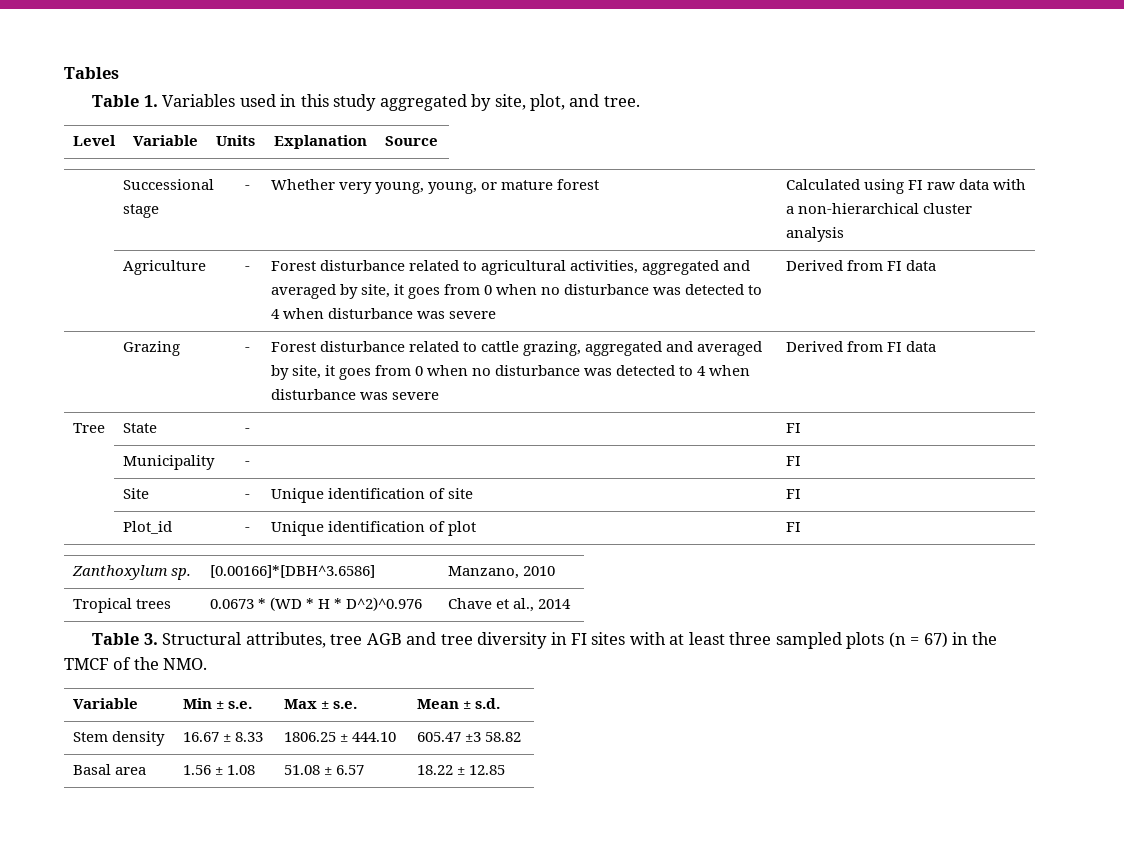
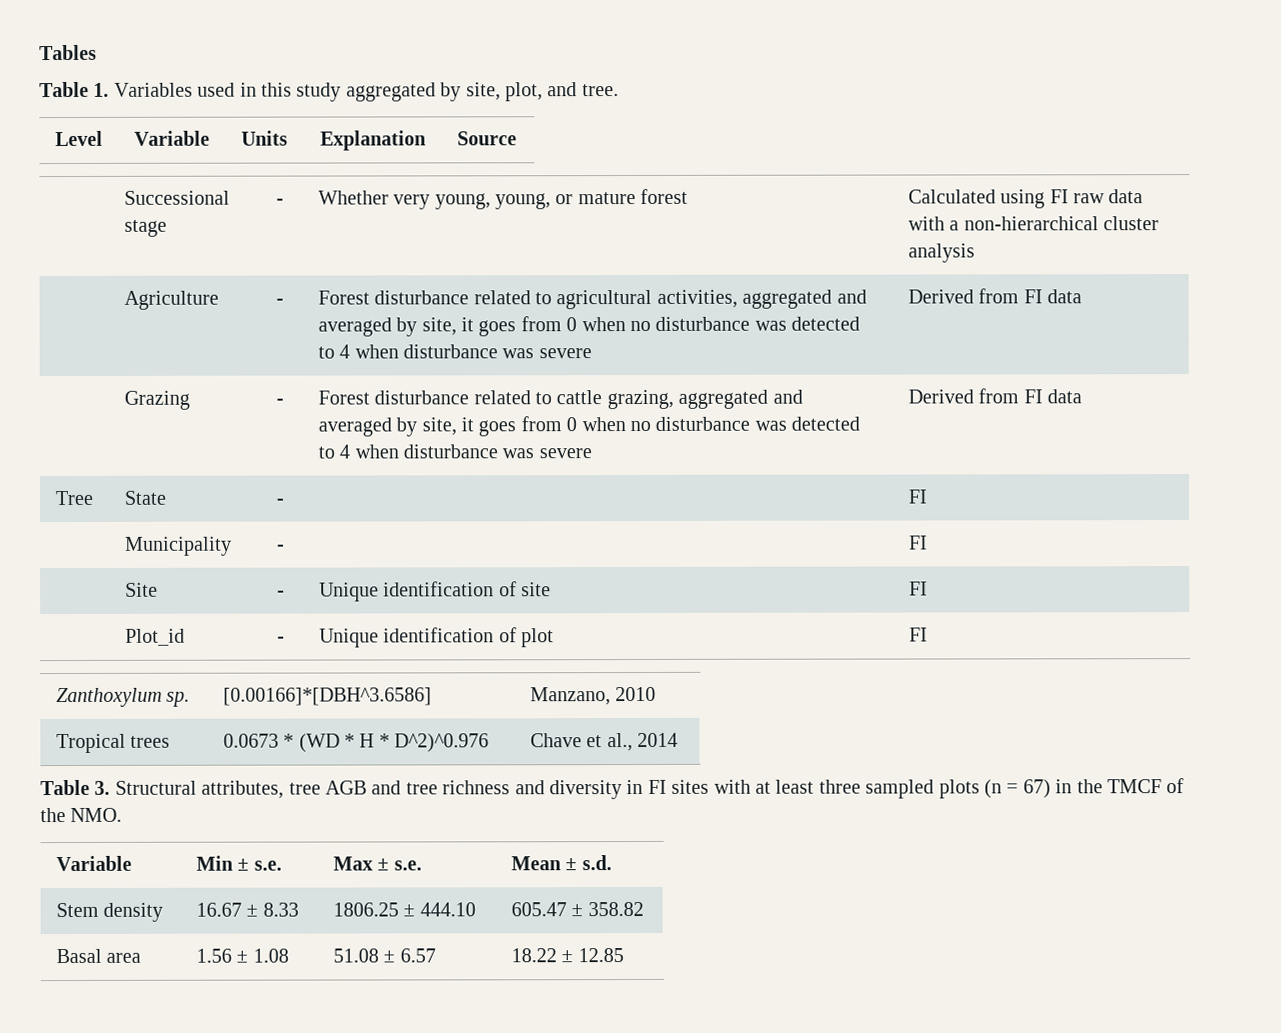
- Table 3. Structural attributes, tree AGB and tree diversity in FI sites with at least three sampled plots (n = 67) in the TMCF of the NMO.
+ Table 3. Structural attributes, tree AGB and tree richness and diversity in FI sites with at least three sampled plots (n = 67) in the TMCF of the NMO.
- Stem density | 16.67 ± 8.33 | 1806.25 ± 444.10 | 605.47 ±3 58.82
+ Stem density | 16.67 ± 8.33 | 1806.25 ± 444.10 | 605.47 ± 358.82

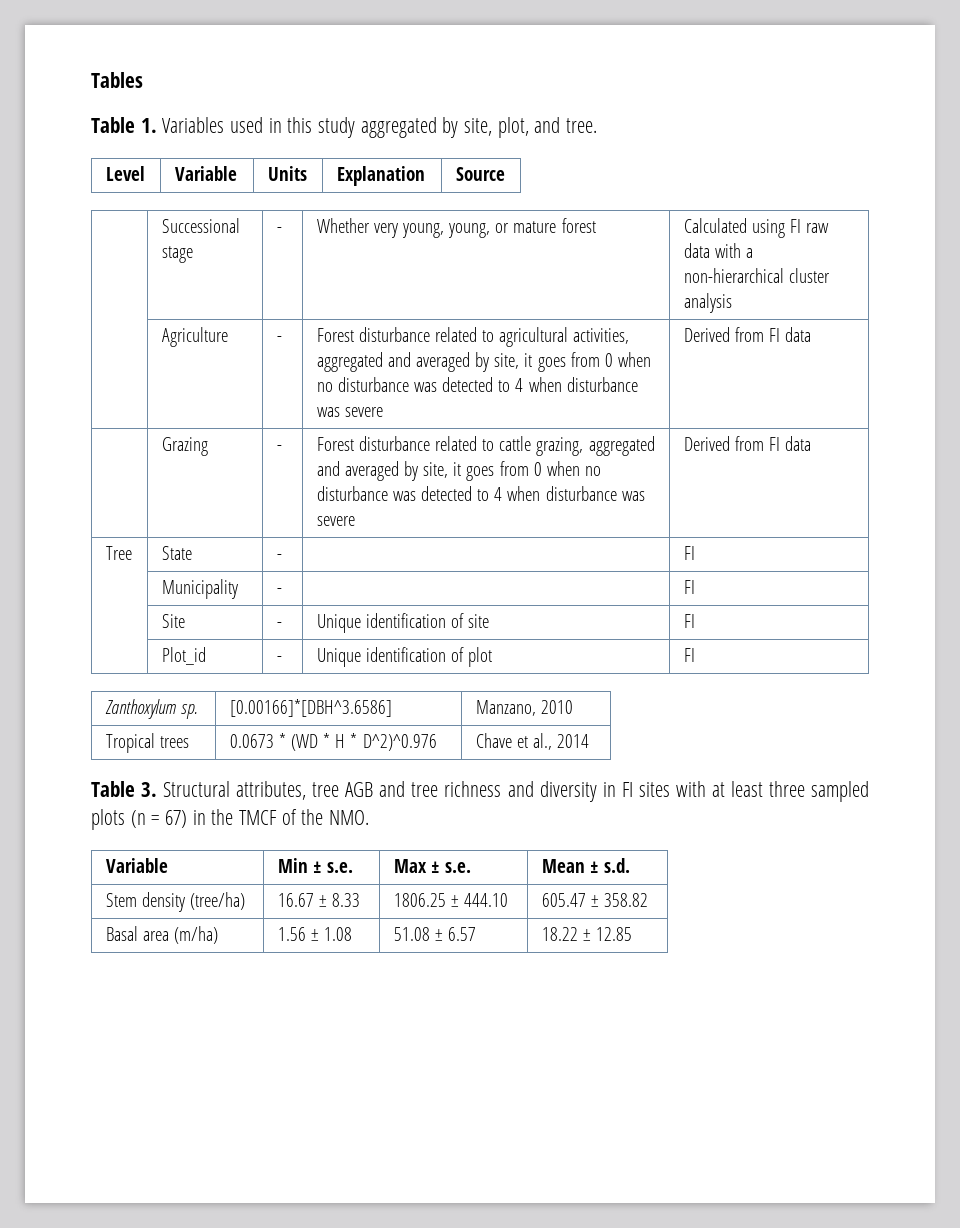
- Stem density | 16.67 ± 8.33 | 1806.25 ± 444.10 | 605.47 ± 358.82
+ Stem density (tree/ha) | 16.67 ± 8.33 | 1806.25 ± 444.10 | 605.47 ± 358.82
- Basal area | 1.56 ± 1.08 | 51.08 ± 6.57 | 18.22 ± 12.85
+ Basal area (m/ha) | 1.56 ± 1.08 | 51.08 ± 6.57 | 18.22 ± 12.85

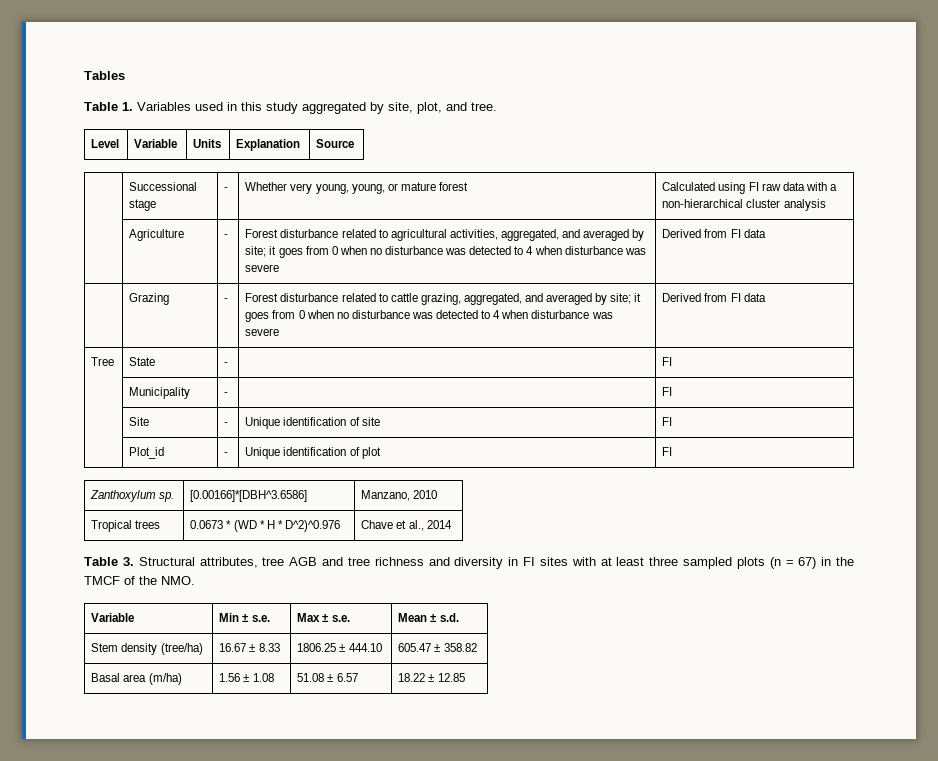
- | Agriculture | - | Forest disturbance related to agricultural activities, aggregated and averaged by site, it goes from 0 when no disturbance was detected to 4 when disturbance was severe | Derived from FI data
+ | Agriculture | - | Forest disturbance related to agricultural activities, aggregated, and averaged by site; it goes from 0 when no disturbance was detected to 4 when disturbance was severe | Derived from FI data
- | Grazing | - | Forest disturbance related to cattle grazing, aggregated and averaged by site, it goes from 0 when no disturbance was detected to 4 when disturbance was severe | Derived from FI data
+ | Grazing | - | Forest disturbance related to cattle grazing, aggregated, and averaged by site; it goes from 0 when no disturbance was detected to 4 when disturbance was severe | Derived from FI data

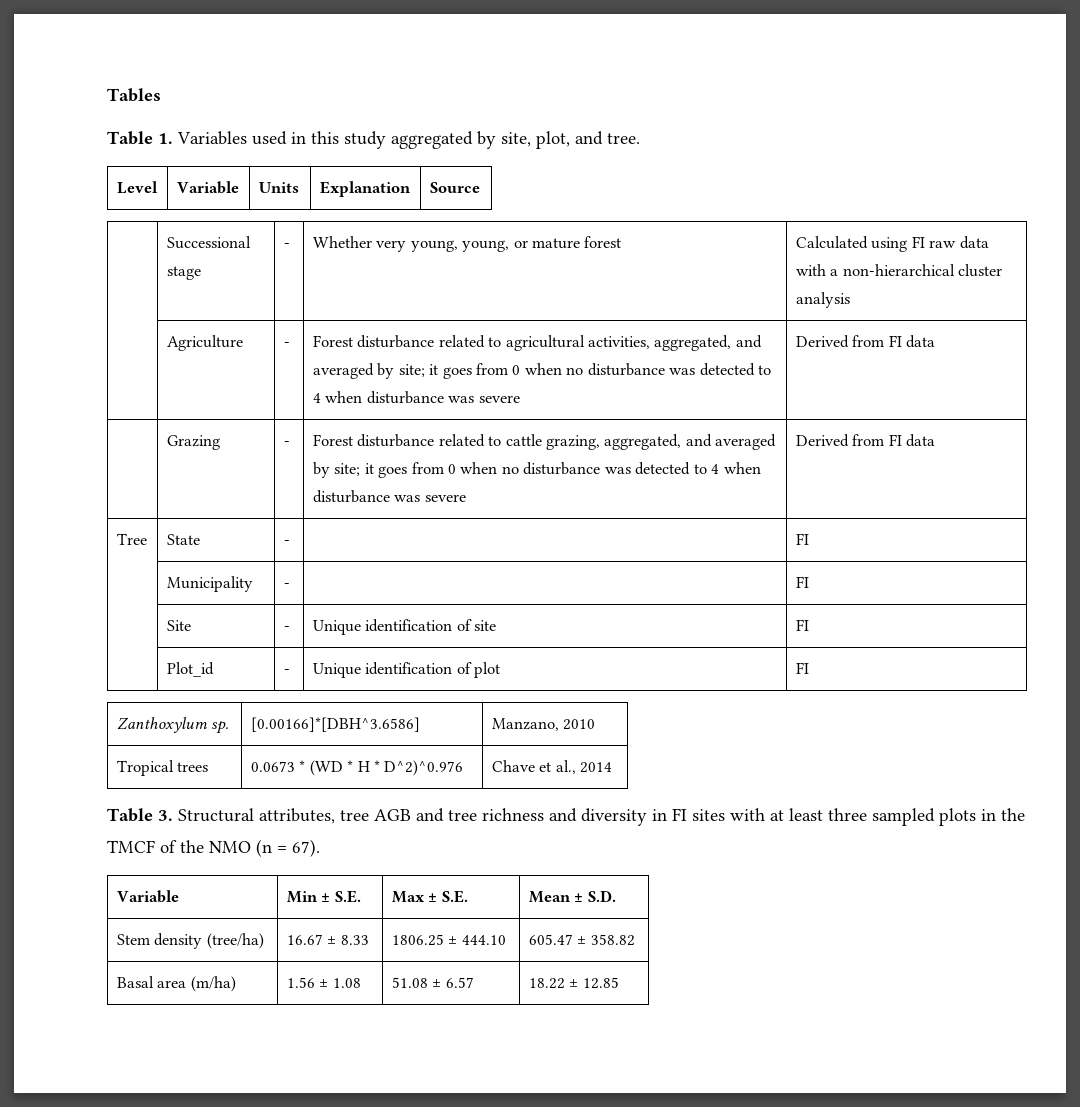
- Table 3. Structural attributes, tree AGB and tree richness and diversity in FI sites with at least three sampled plots (n = 67) in the TMCF of the NMO.
+ Table 3. Structural attributes, tree AGB and tree richness and diversity in FI sites with at least three sampled plots in the TMCF of the NMO (n = 67).
- Variable | Min ± s.e. | Max ± s.e. | Mean ± s.d.
+ Variable | Min ± S.E. | Max ± S.E. | Mean ± S.D.

